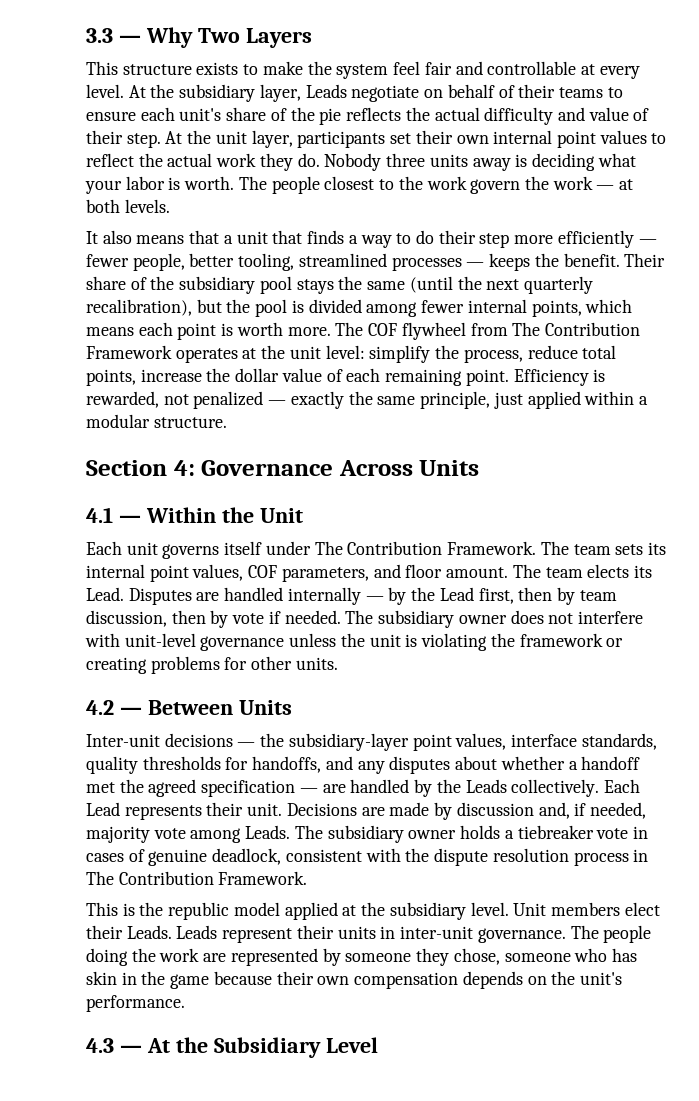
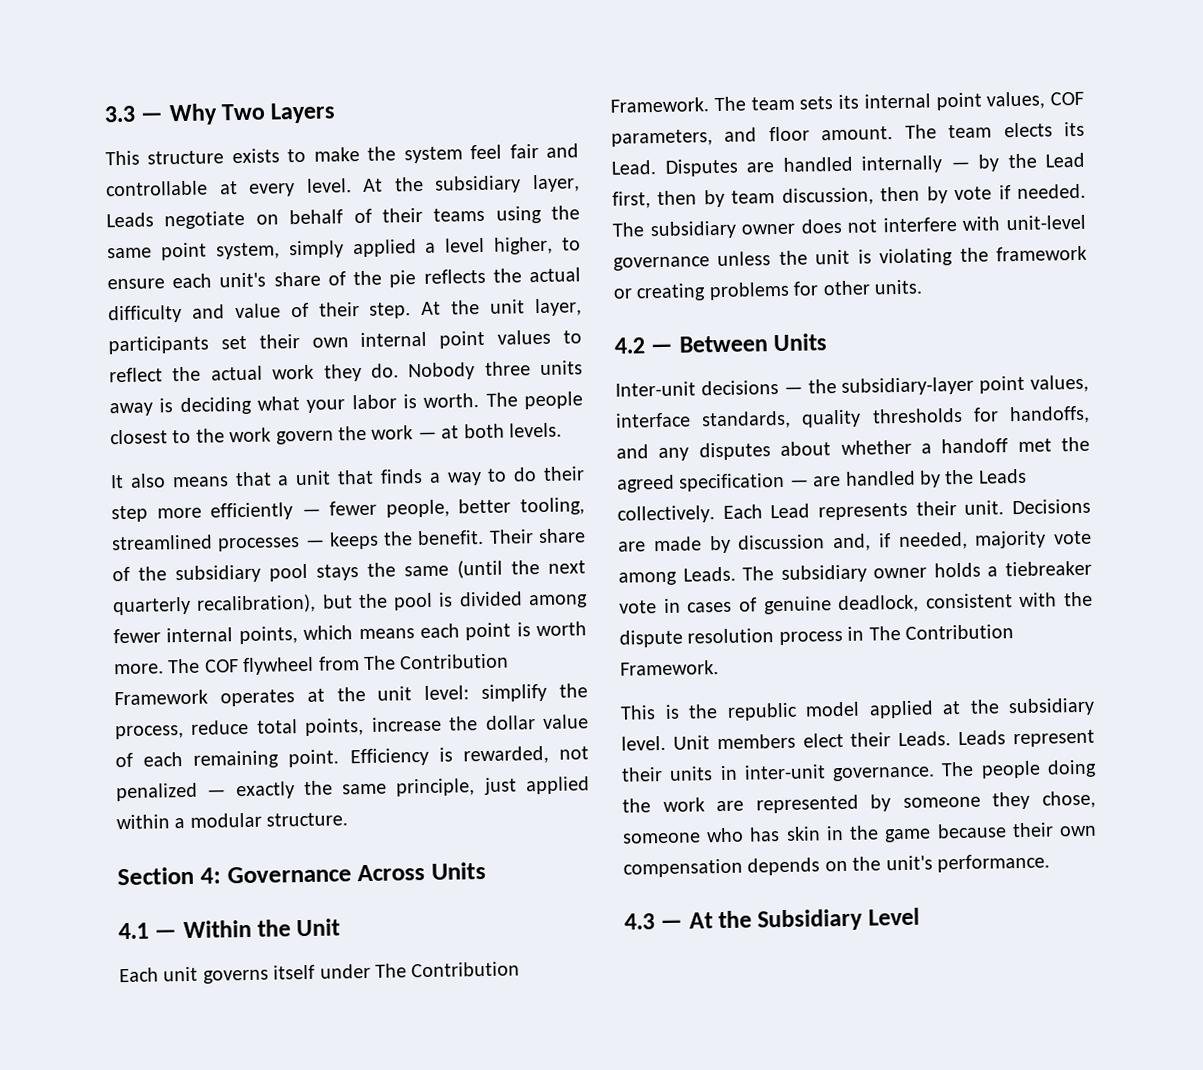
- At the subsidiary layer, Leads negotiate on behalf of their teams to ensure each unit's share of the pie reflects the actual difficulty and value of their step.
+ At the subsidiary layer, Leads negotiate on behalf of their teams using the same point system, simply applied a level higher, to ensure each unit's share of the pie reflects the actual difficulty and value of their step.

